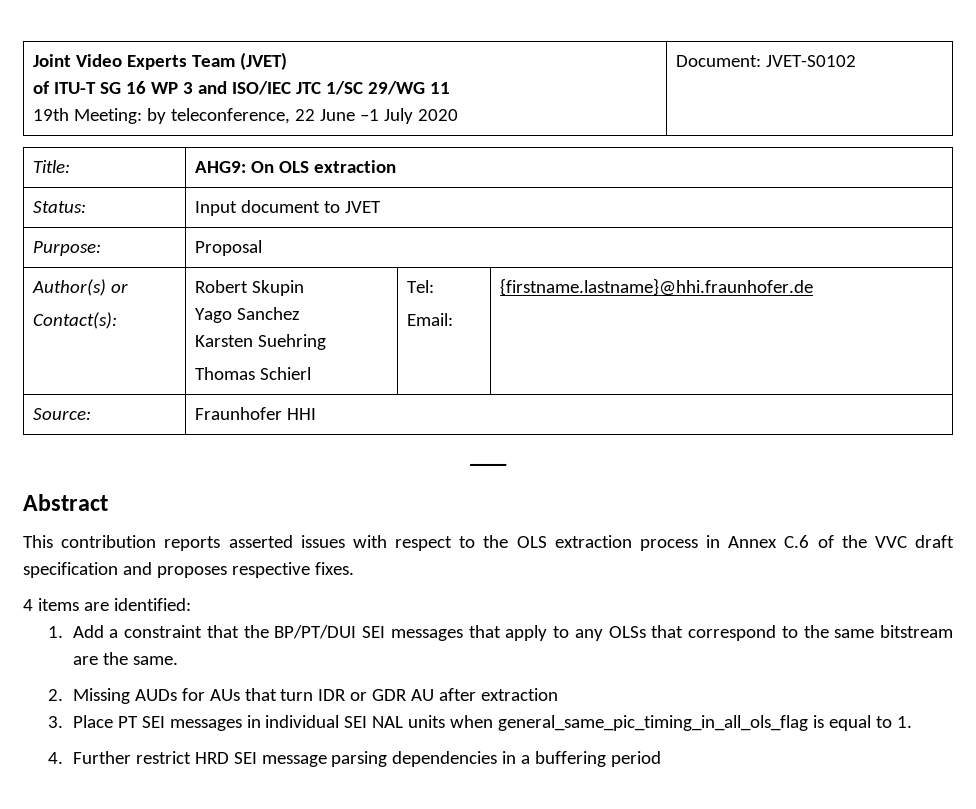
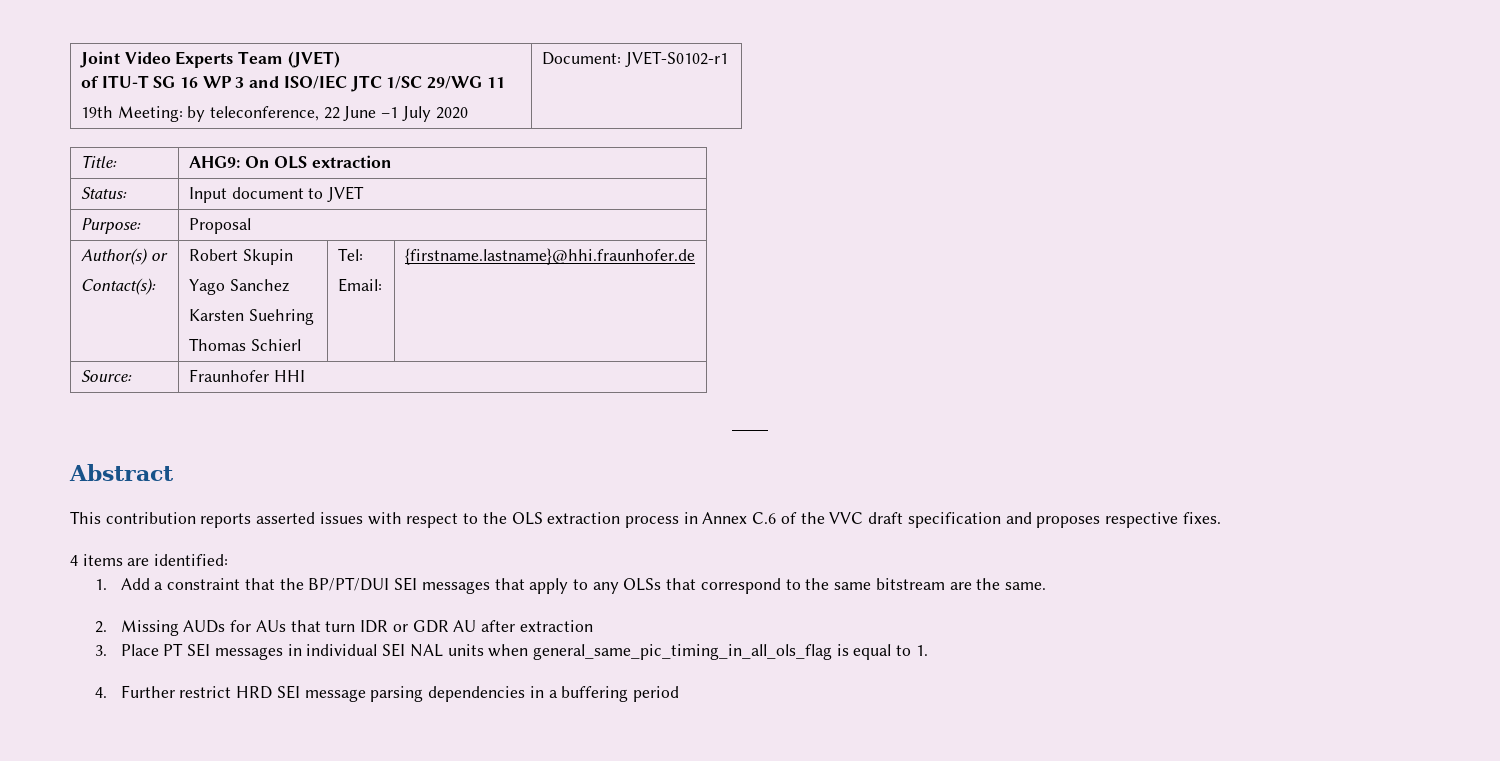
  Joint Video Experts Team (JVET)
  of ITU-T SG 16 WP 3 and ISO/IEC JTC 1/SC 29/WG 11
- 19th Meeting: by teleconference, 22 June –1 July 2020 | Document: JVET-S0102
+ 19th Meeting: by teleconference, 22 June –1 July 2020 | Document: JVET-S0102-r1

